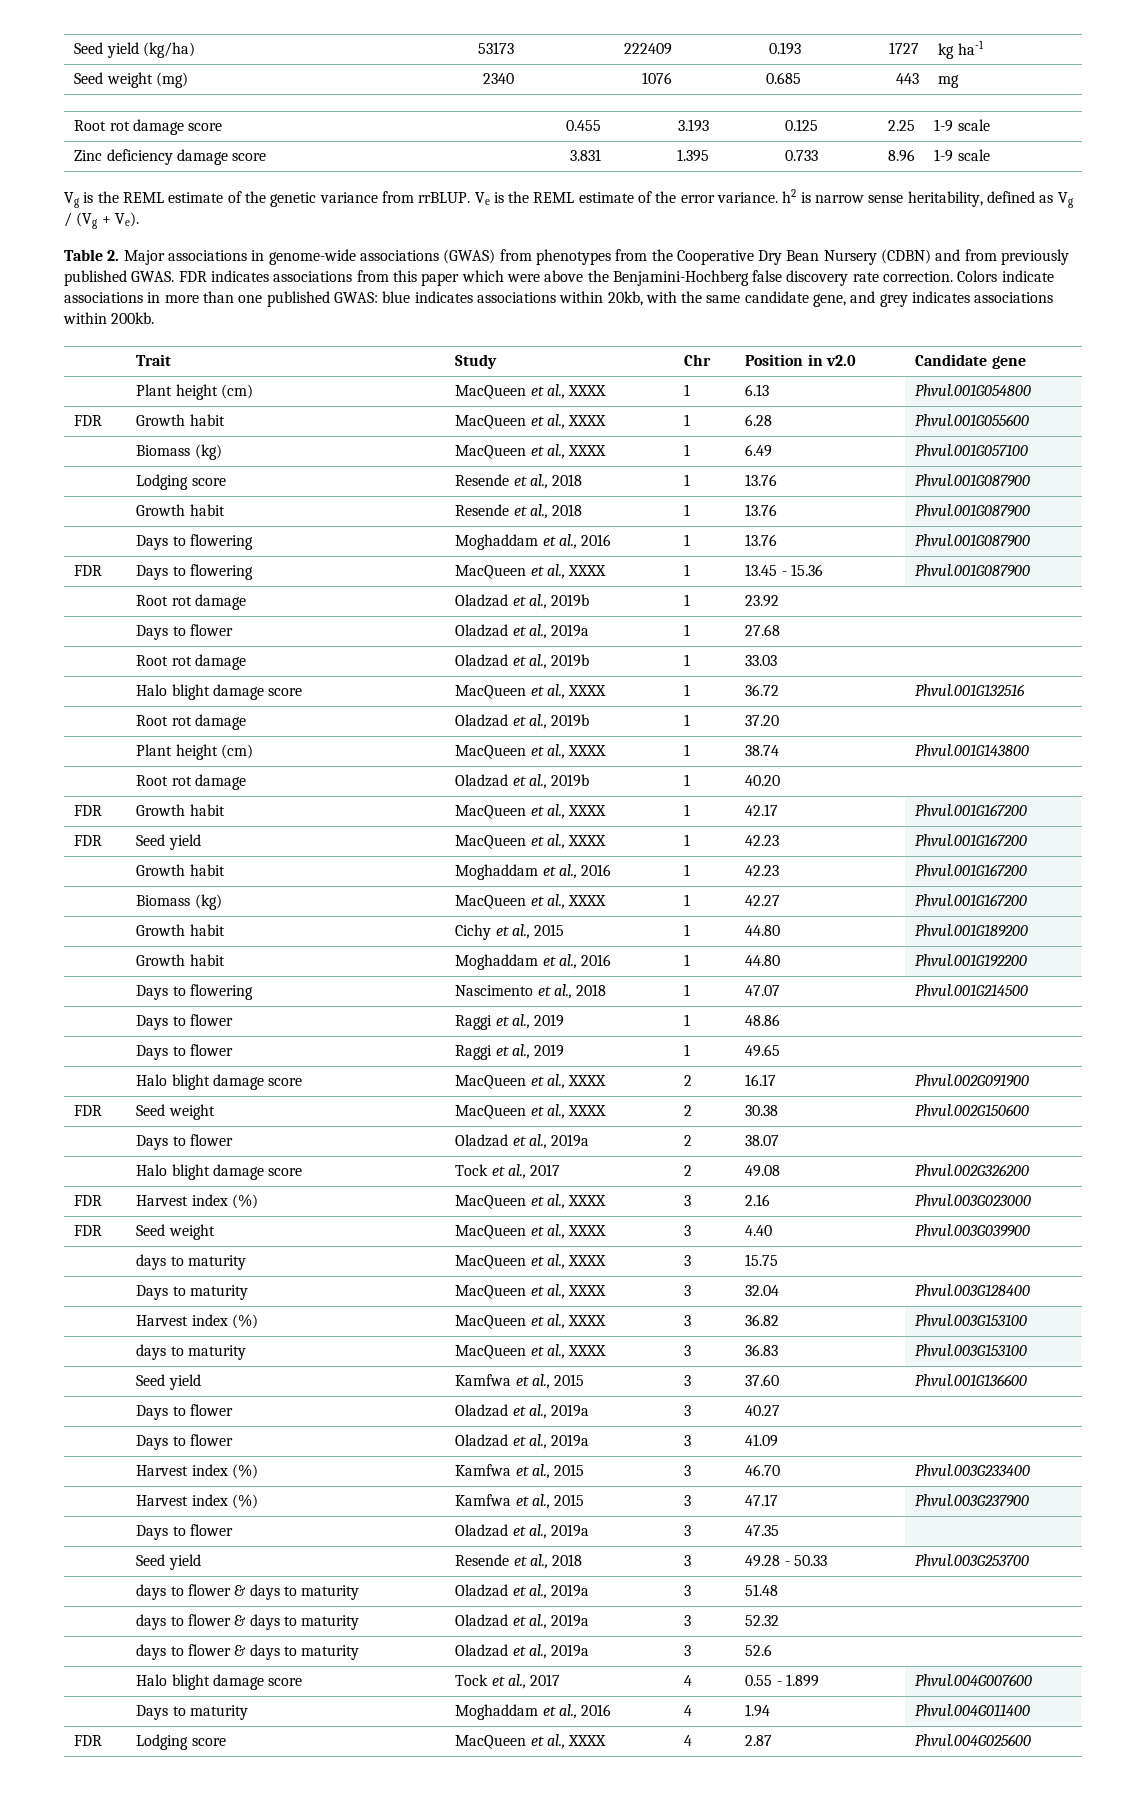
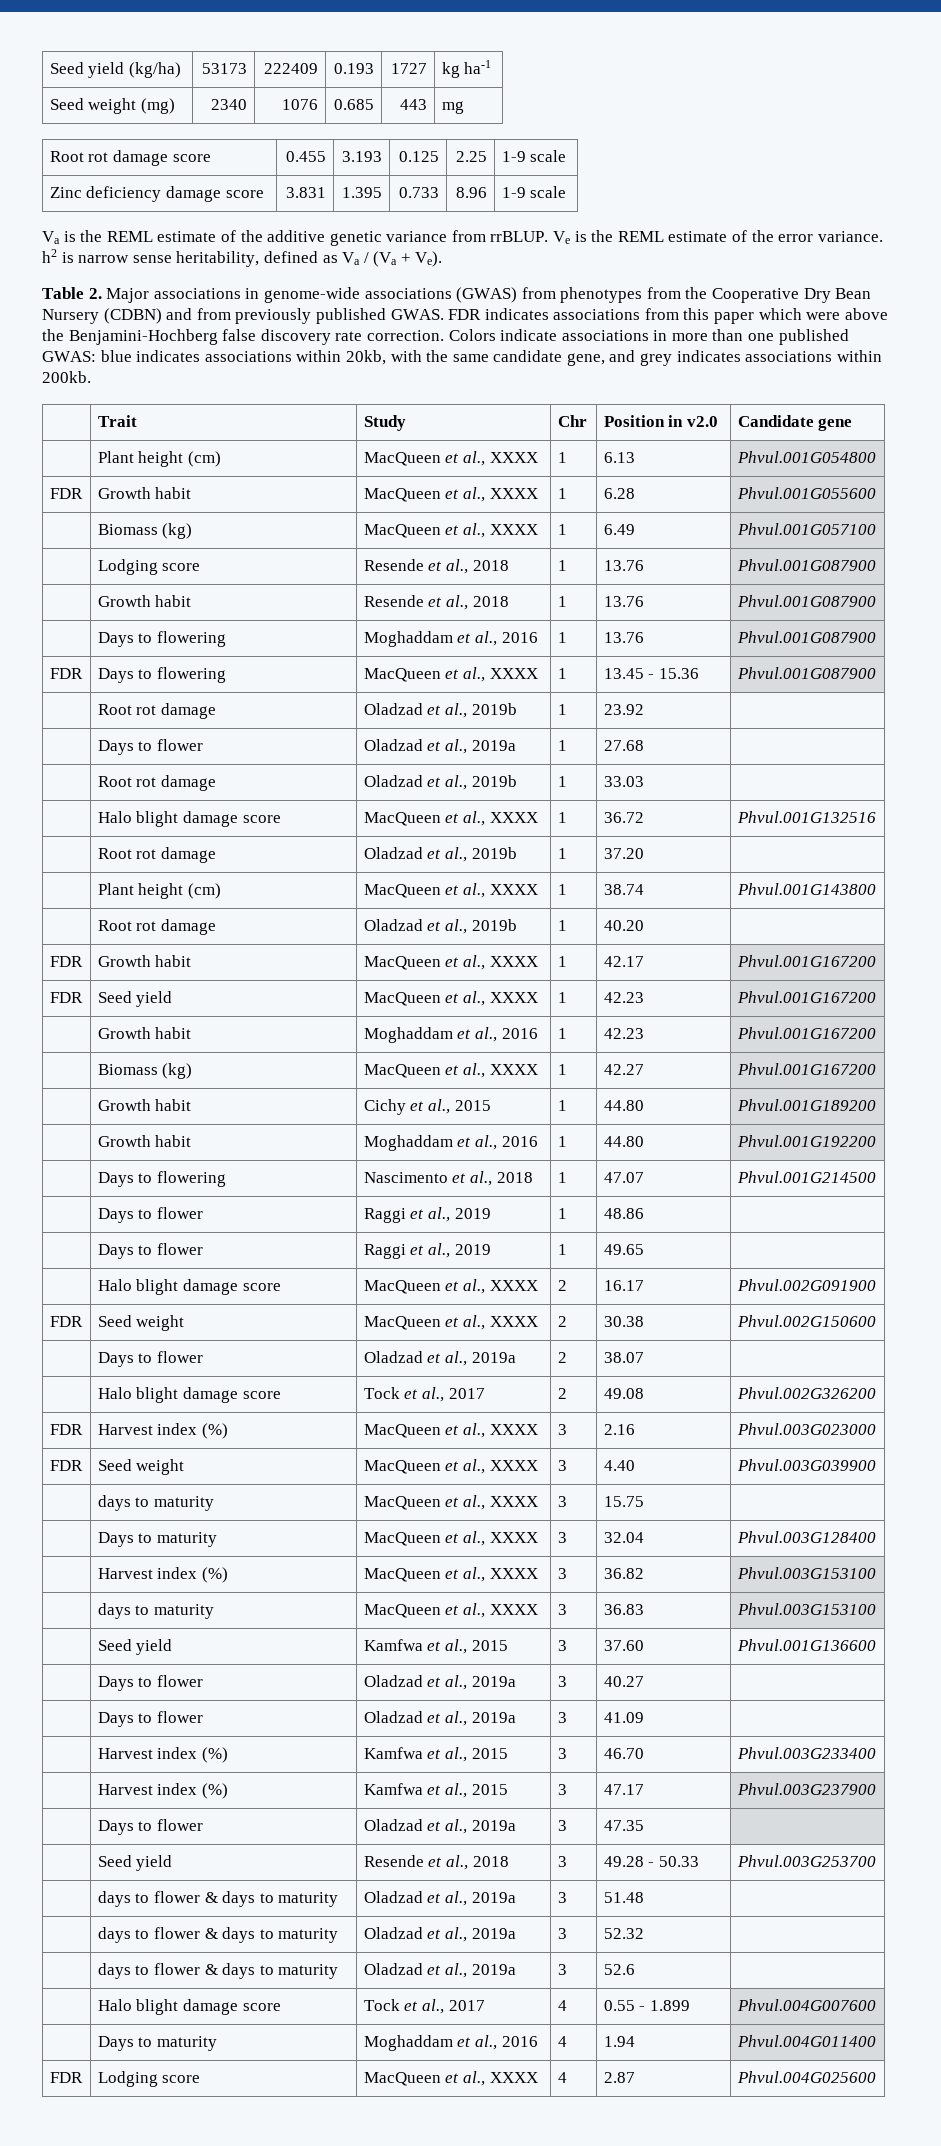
- Vg is the REML estimate of the genetic variance from rrBLUP.
+ Va is the REML estimate of the additive genetic variance from rrBLUP.
- Ve is the REML estimate of the error variance. h2 is narrow sense heritability, defined as Vg / (Vg + Ve).
+ Ve is the REML estimate of the error variance. h2 is narrow sense heritability, defined as Va / (Va + Ve).

